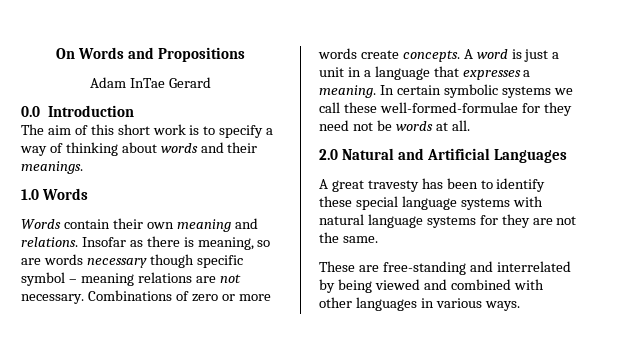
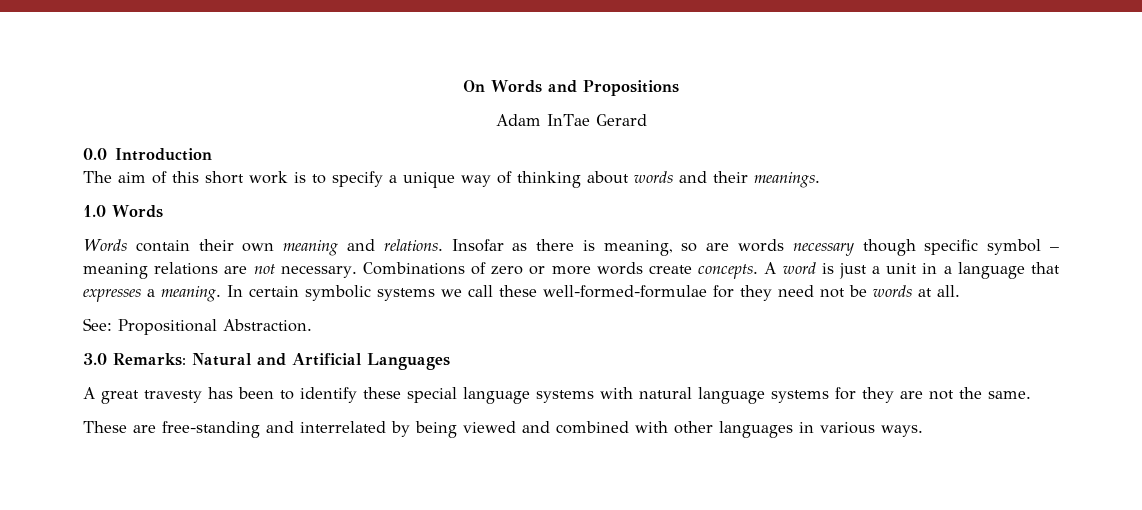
- The aim of this short work is to specify a way of thinking about words and their meanings.
+ The aim of this short work is to specify a unique way of thinking about words and their meanings.
- 2.0 Natural and Artificial Languages
+ See: Propositional Abstraction.
+ 3.0 Remarks: Natural and Artificial Languages

